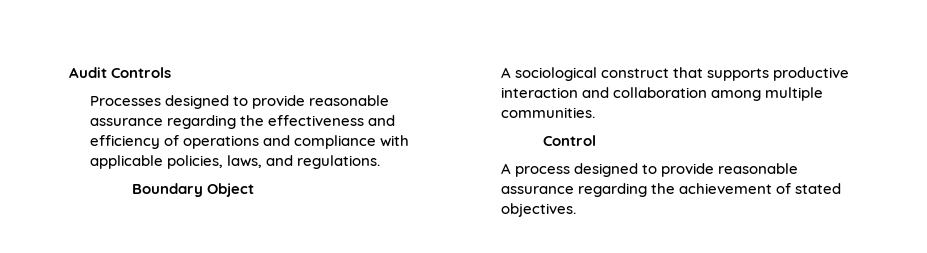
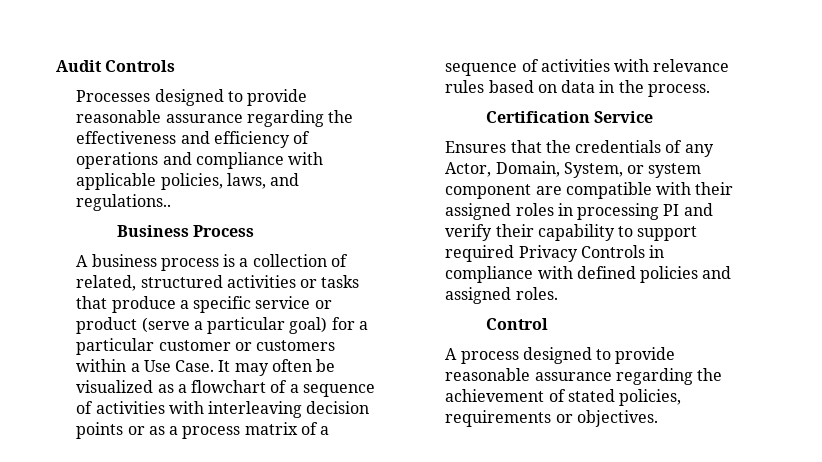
- Processes designed to provide reasonable assurance regarding the effectiveness and efficiency of operations and compliance with applicable policies, laws, and regulations.
- Boundary Object
- A sociological construct that supports productive interaction and collaboration among multiple communities.
+ Processes designed to provide reasonable assurance regarding the effectiveness and efficiency of operations and compliance with applicable policies, laws, and regulations..
+ Business Process
+ A business process is a collection of related, structured activities or tasks that produce a specific service or product (serve a particular goal) for a particular customer or customers within a Use Case. It may often be visualized as a flowchart of a sequence of activities with interleaving decision points or as a process matrix of a sequence of activities with relevance rules based on data in the process.
+ Certification Service
+ Ensures that the credentials of any Actor, Domain, System, or system component are compatible with their assigned roles in processing PI and verify their capability to support required Privacy Controls in compliance with defined policies and assigned roles.
- A process designed to provide reasonable assurance regarding the achievement of stated objectives.
+ A process designed to provide reasonable assurance regarding the achievement of stated policies, requirements or objectives.

